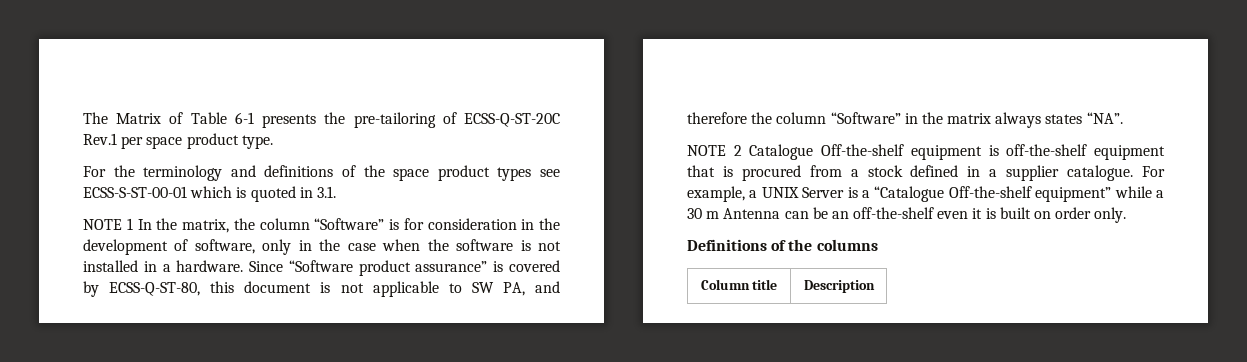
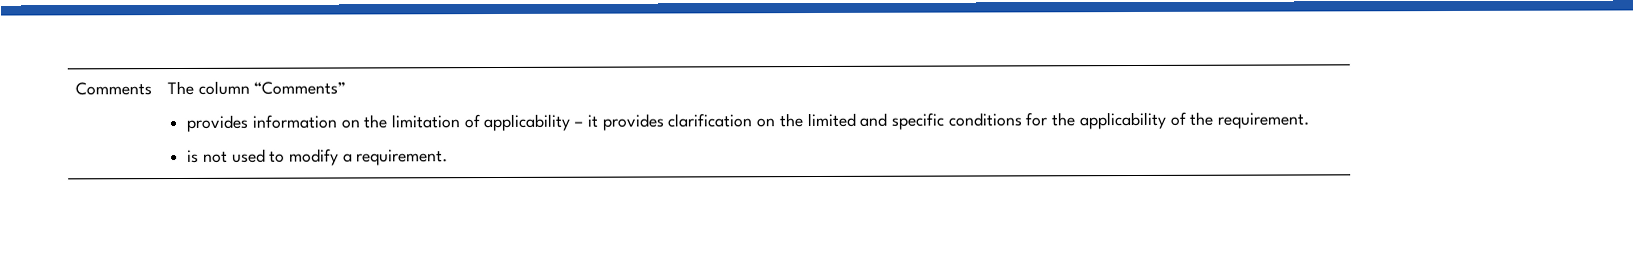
- The Matrix of Table 6-1 presents the pre-tailoring of ECSS-Q-ST-20C Rev.1 per space product type.
- For the terminology and definitions of the space product types see ECSS-S-ST-00-01 which is quoted in 3.1.
- NOTE 1 In the matrix, the column “Software” is for consideration in the development of software, only in the case when the software is not installed in a hardware. Since “Software product assurance” is covered by ECSS-Q-ST-80, this document is not applicable to SW PA, and therefore the column “Software” in the matrix always states “NA”.
- NOTE 2 Catalogue Off-the-shelf equipment is off-the-shelf equipment that is procured from a stock defined in a supplier catalogue. For example, a UNIX Server is a “Catalogue Off-the-shelf equipment” while a 30 m Antenna can be an off-the-shelf even it is built on order only.
- Definitions of the columns
- Column title | Description
+ Comments | The column “Comments”
+ provides information on the limitation of applicability – it provides clarification on the limited and specific conditions for the applicability of the requirement.
+ is not used to modify a requirement.

